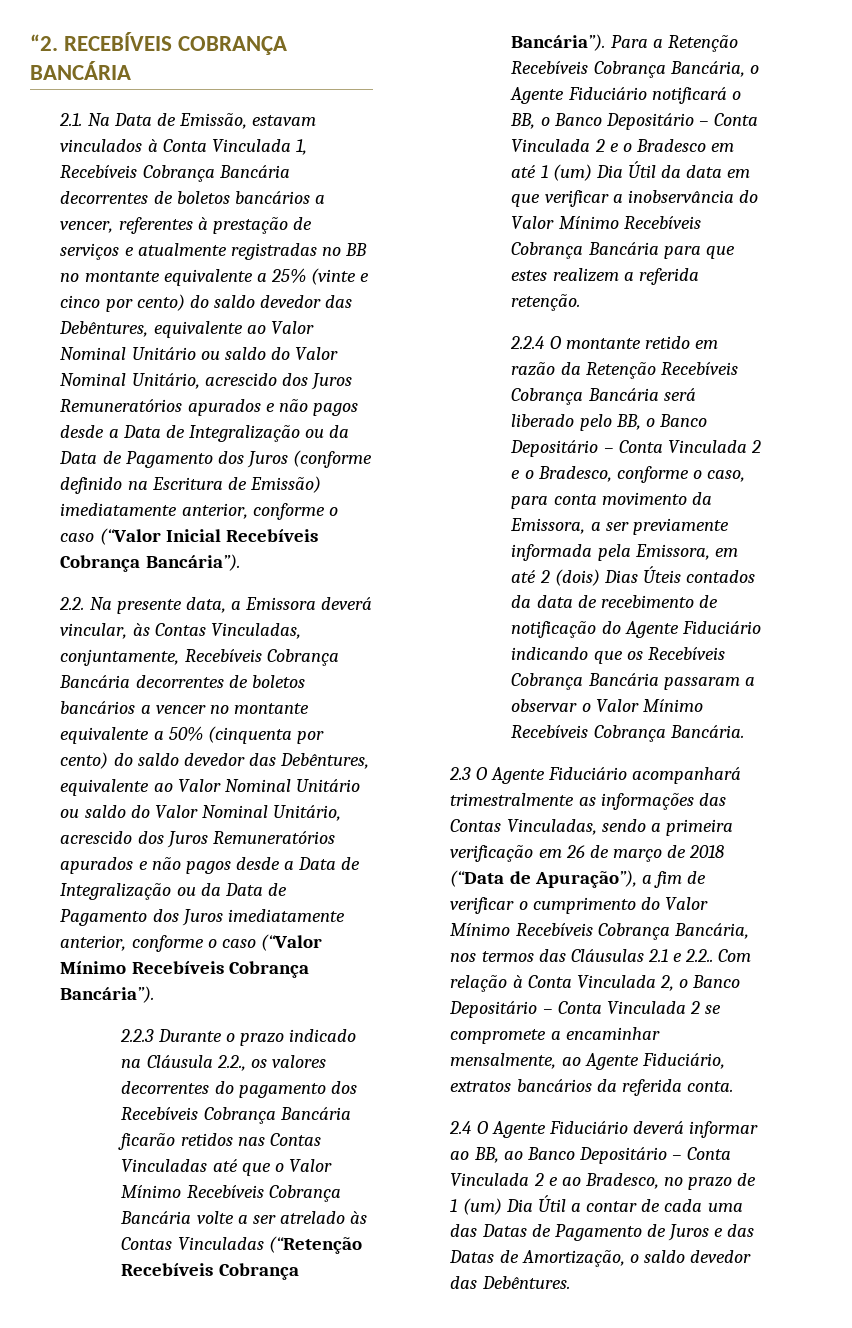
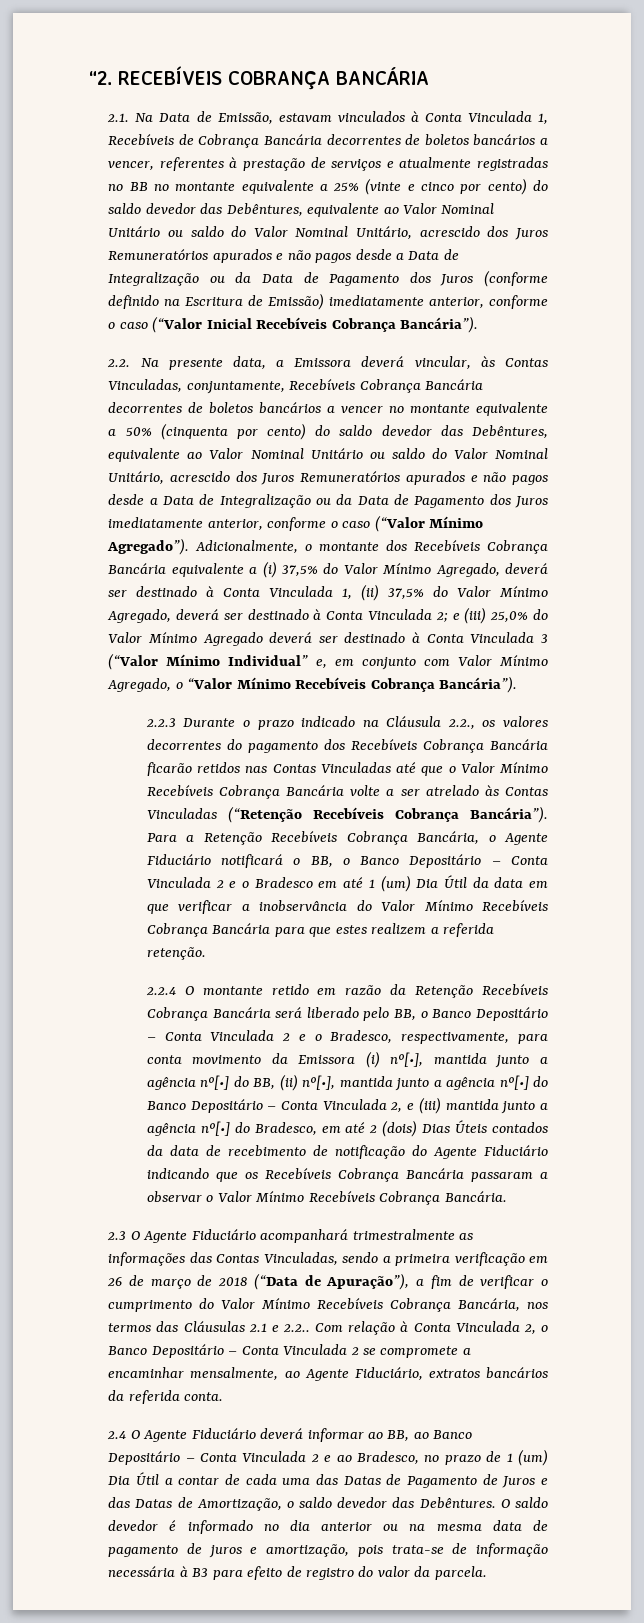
- 2.1. Na Data de Emissão, estavam vinculados à Conta Vinculada 1, Recebíveis Cobrança Bancária decorrentes de boletos bancários a vencer, referentes à prestação de serviços e atualmente registradas no BB no montante equivalente a 25% (vinte e cinco por cento) do saldo devedor das Debêntures, equivalente ao Valor Nominal Unitário ou saldo do Valor Nominal Unitário, acrescido dos Juros Remuneratórios apurados e não pagos desde a Data de Integralização ou da Data de Pagamento dos Juros (conforme definido na Escritura de Emissão) imediatamente anterior, conforme o caso (“Valor Inicial Recebíveis Cobrança Bancária”).
+ 2.1. Na Data de Emissão, estavam vinculados à Conta Vinculada 1, Recebíveis de Cobrança Bancária decorrentes de boletos bancários a vencer, referentes à prestação de serviços e atualmente registradas no BB no montante equivalente a 25% (vinte e cinco por cento) do saldo devedor das Debêntures, equivalente ao Valor Nominal Unitário ou saldo do Valor Nominal Unitário, acrescido dos Juros Remuneratórios apurados e não pagos desde a Data de Integralização ou da Data de Pagamento dos Juros (conforme definido na Escritura de Emissão) imediatamente anterior, conforme o caso (“Valor Inicial Recebíveis Cobrança Bancária”).
- 2.2. Na presente data, a Emissora deverá vincular, às Contas Vinculadas, conjuntamente, Recebíveis Cobrança Bancária decorrentes de boletos bancários a vencer no montante equivalente a 50% (cinquenta por cento) do saldo devedor das Debêntures, equivalente ao Valor Nominal Unitário ou saldo do Valor Nominal Unitário, acrescido dos Juros Remuneratórios apurados e não pagos desde a Data de Integralização ou da Data de Pagamento dos Juros imediatamente anterior, conforme o caso (“Valor Mínimo Recebíveis Cobrança Bancária”).
+ 2.2. Na presente data, a Emissora deverá vincular, às Contas Vinculadas, conjuntamente, Recebíveis Cobrança Bancária decorrentes de boletos bancários a vencer no montante equivalente a 50% (cinquenta por cento) do saldo devedor das Debêntures, equivalente ao Valor Nominal Unitário ou saldo do Valor Nominal Unitário, acrescido dos Juros Remuneratórios apurados e não pagos desde a Data de Integralização ou da Data de Pagamento dos Juros imediatamente anterior, conforme o caso (“Valor Mínimo Agregado”). Adicionalmente, o montante dos Recebíveis Cobrança Bancária equivalente a (i) 37,5% do Valor Mínimo Agregado, deverá ser destinado à Conta Vinculada 1, (ii) 37,5% do Valor Mínimo Agregado, deverá ser destinado à Conta Vinculada 2; e (iii) 25,0% do Valor Mínimo Agregado deverá ser destinado à Conta Vinculada 3 (“Valor Mínimo Individual” e, em conjunto com Valor Mínimo Agregado, o “Valor Mínimo Recebíveis Cobrança Bancária”).
- 2.2.4 O montante retido em razão da Retenção Recebíveis Cobrança Bancária será liberado pelo BB, o Banco Depositário – Conta Vinculada 2 e o Bradesco, conforme o caso, para conta movimento da Emissora, a ser previamente informada pela Emissora, em até 2 (dois) Dias Úteis contados da data de recebimento de notificação do Agente Fiduciário indicando que os Recebíveis Cobrança Bancária passaram a observar o Valor Mínimo Recebíveis Cobrança Bancária.
+ 2.2.4 O montante retido em razão da Retenção Recebíveis Cobrança Bancária será liberado pelo BB, o Banco Depositário – Conta Vinculada 2 e o Bradesco, respectivamente, para conta movimento da Emissora (i) nº[•], mantida junto a agência nº[•] do BB, (ii) nº[•], mantida junto a agência nº[•] do Banco Depositário – Conta Vinculada 2, e (iii) mantida junto a agência nº[•] do Bradesco, em até 2 (dois) Dias Úteis contados da data de recebimento de notificação do Agente Fiduciário indicando que os Recebíveis Cobrança Bancária passaram a observar o Valor Mínimo Recebíveis Cobrança Bancária.
+ O saldo devedor é informado no dia anterior ou na mesma data de pagamento de juros e amortização, pois trata-se de informação necessária à B3 para efeito de registro do valor da parcela.

